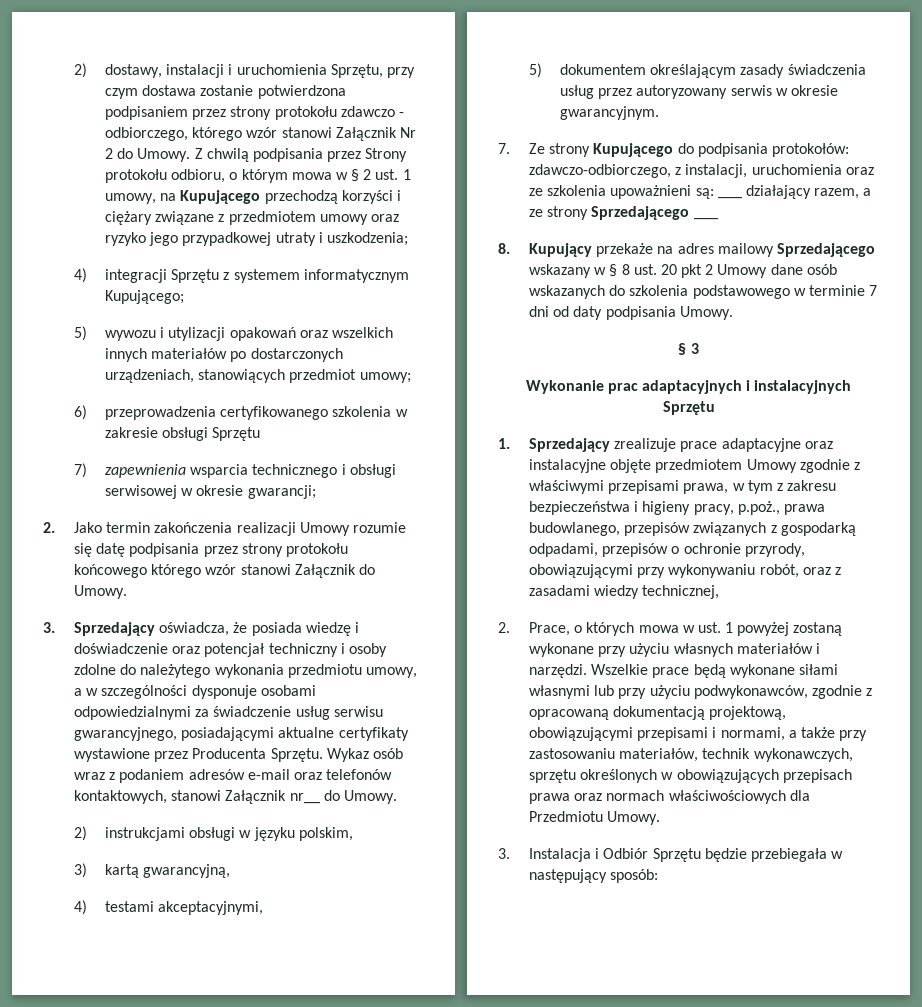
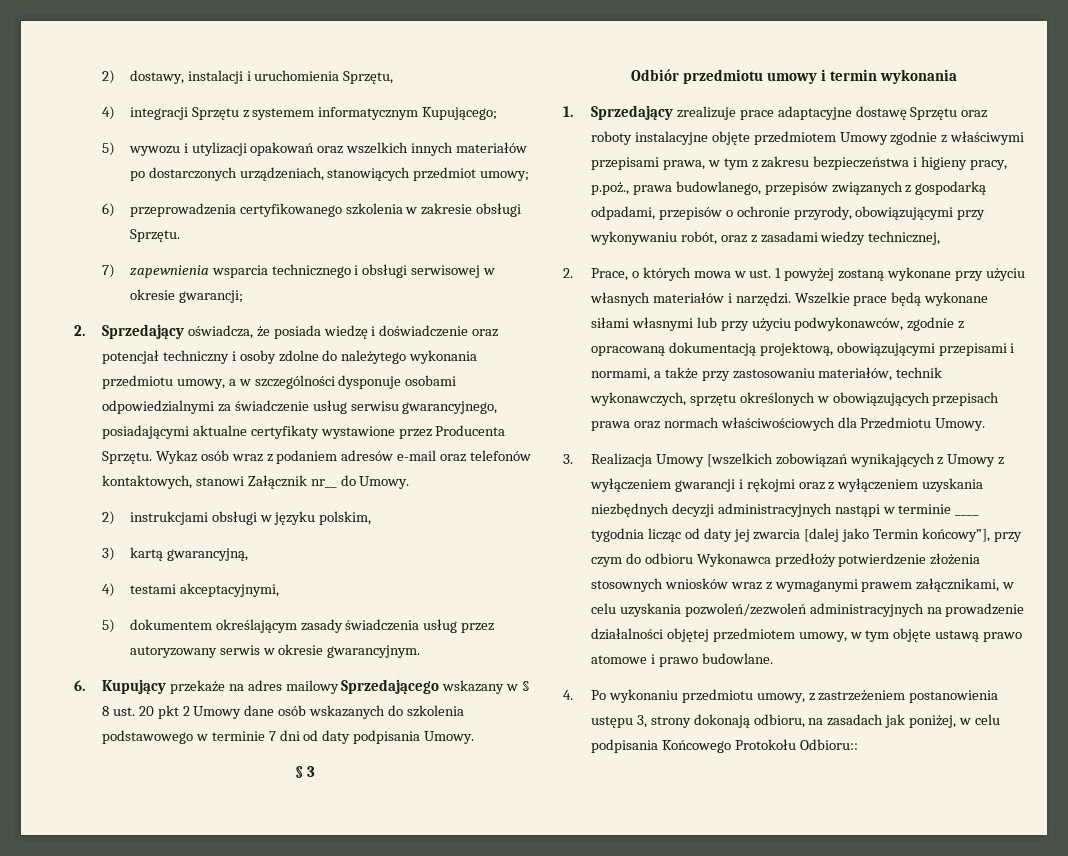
- 2) dostawy, instalacji i uruchomienia Sprzętu, przy czym dostawa zostanie potwierdzona podpisaniem przez strony protokołu zdawczo - odbiorczego, którego wzór stanowi Załącznik Nr 2 do Umowy. Z chwilą podpisania przez Strony protokołu odbioru, o którym mowa w § 2 ust. 1 umowy, na Kupującego przechodzą korzyści i ciężary związane z przedmiotem umowy oraz ryzyko jego przypadkowej utraty i uszkodzenia;
+ 2) dostawy, instalacji i uruchomienia Sprzętu,
- 6) przeprowadzenia certyfikowanego szkolenia w zakresie obsługi Sprzętu
+ 6) przeprowadzenia certyfikowanego szkolenia w zakresie obsługi Sprzętu.
- 2. Jako termin zakończenia realizacji Umowy rozumie się datę podpisania przez strony protokołu końcowego którego wzór stanowi Załącznik do Umowy.
- 3. Sprzedający oświadcza, że posiada wiedzę i doświadczenie oraz potencjał techniczny i osoby zdolne do należytego wykonania przedmiotu umowy, a w szczególności dysponuje osobami odpowiedzialnymi za świadczenie usług serwisu gwarancyjnego, posiadającymi aktualne certyfikaty wystawione przez Producenta Sprzętu.
+ 2. Sprzedający oświadcza, że posiada wiedzę i doświadczenie oraz potencjał techniczny i osoby zdolne do należytego wykonania przedmiotu umowy, a w szczególności dysponuje osobami odpowiedzialnymi za świadczenie usług serwisu gwarancyjnego, posiadającymi aktualne certyfikaty wystawione przez Producenta Sprzętu.
- 7. Ze strony Kupującego do podpisania protokołów: zdawczo-odbiorczego, z instalacji, uruchomienia oraz ze szkolenia upoważnieni są: ___ działający razem, a ze strony Sprzedającego ___
- 8. Kupujący przekaże na adres mailowy Sprzedającego wskazany w § 8 ust. 20 pkt 2 Umowy dane osób wskazanych do szkolenia podstawowego w terminie 7 dni od daty podpisania Umowy.
+ 6. Kupujący przekaże na adres mailowy Sprzedającego wskazany w § 8 ust. 20 pkt 2 Umowy dane osób wskazanych do szkolenia podstawowego w terminie 7 dni od daty podpisania Umowy.
- Wykonanie prac adaptacyjnych i instalacyjnych Sprzętu
+ Odbiór przedmiotu umowy i termin wykonania
- 1. Sprzedający zrealizuje prace adaptacyjne oraz instalacyjne objęte przedmiotem Umowy zgodnie z właściwymi przepisami prawa, w tym z zakresu bezpieczeństwa i higieny pracy, p.poż., prawa budowlanego, przepisów związanych z gospodarką odpadami, przepisów o ochronie przyrody, obowiązującymi przy wykonywaniu robót, oraz z zasadami wiedzy technicznej,
+ 1. Sprzedający zrealizuje prace adaptacyjne dostawę Sprzętu oraz roboty instalacyjne objęte przedmiotem Umowy zgodnie z właściwymi przepisami prawa, w tym z zakresu bezpieczeństwa i higieny pracy, p.poż., prawa budowlanego, przepisów związanych z gospodarką odpadami, przepisów o ochronie przyrody, obowiązującymi przy wykonywaniu robót, oraz z zasadami wiedzy technicznej,
- 3. Instalacja i Odbiór Sprzętu będzie przebiegała w następujący sposób:
+ 3. Realizacja Umowy [wszelkich zobowiązań wynikających z Umowy z wyłączeniem gwarancji i rękojmi oraz z wyłączeniem uzyskania niezbędnych decyzji administracyjnych nastąpi w terminie ____ tygodnia licząc od daty jej zwarcia [dalej jako Termin końcowy”], przy czym do odbioru Wykonawca przedłoży potwierdzenie złożenia stosownych wniosków wraz z wymaganymi prawem załącznikami, w celu uzyskania pozwoleń/zezwoleń administracyjnych na prowadzenie działalności objętej przedmiotem umowy, w tym objęte ustawą prawo atomowe i prawo budowlane.
+ 4. Po wykonaniu przedmiotu umowy, z zastrzeżeniem postanowienia ustępu 3, strony dokonają odbioru, na zasadach jak poniżej, w celu podpisania Końcowego Protokołu Odbioru::

